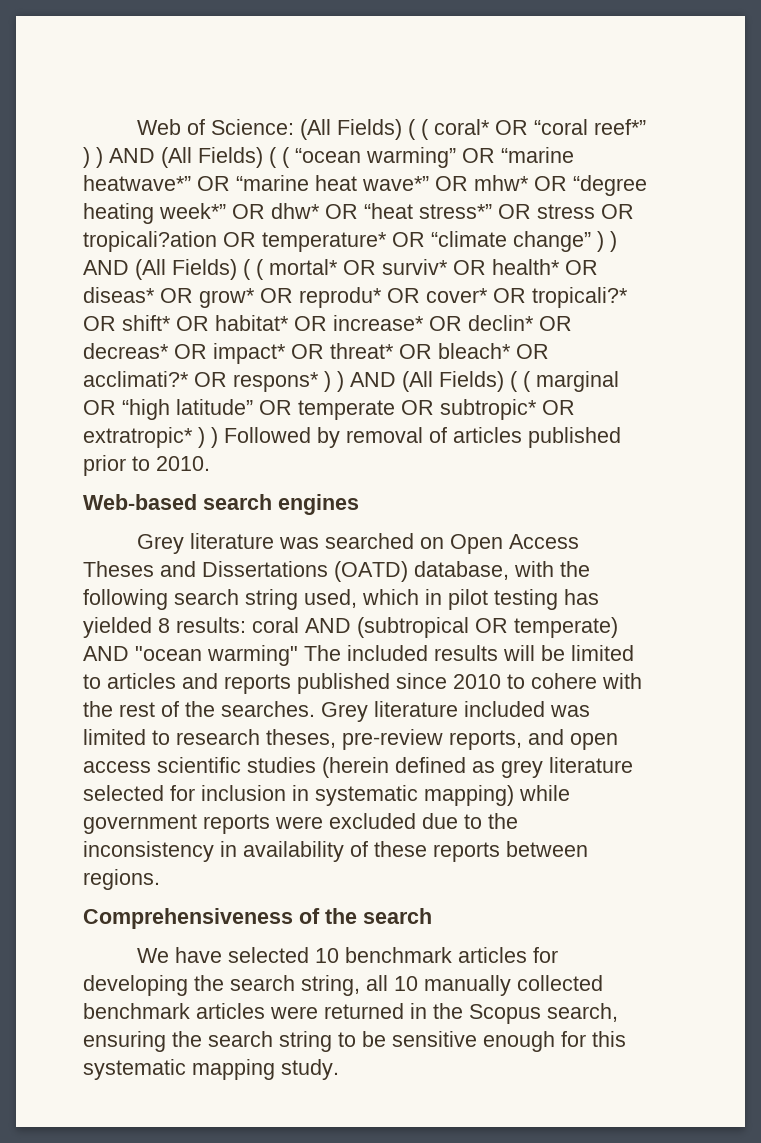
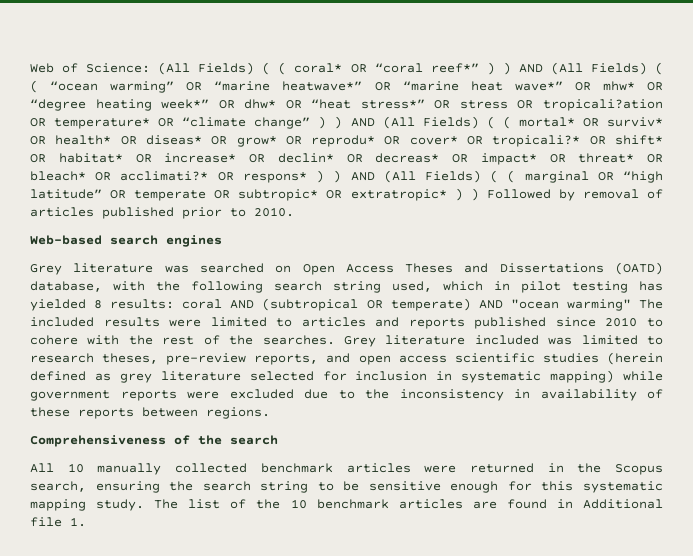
- Grey literature was searched on Open Access Theses and Dissertations (OATD) database, with the following search string used, which in pilot testing has yielded 8 results: coral AND (subtropical OR temperate) AND "ocean warming" The included results will be limited to articles and reports published since 2010 to cohere with the rest of the searches.
+ Grey literature was searched on Open Access Theses and Dissertations (OATD) database, with the following search string used, which in pilot testing has yielded 8 results: coral AND (subtropical OR temperate) AND "ocean warming" The included results were limited to articles and reports published since 2010 to cohere with the rest of the searches.
- We have selected 10 benchmark articles for developing the search string, all 10 manually collected benchmark articles were returned in the Scopus search, ensuring the search string to be sensitive enough for this systematic mapping study.
+ All 10 manually collected benchmark articles were returned in the Scopus search, ensuring the search string to be sensitive enough for this systematic mapping study.
+ The list of the 10 benchmark articles are found in Additional file 1.

